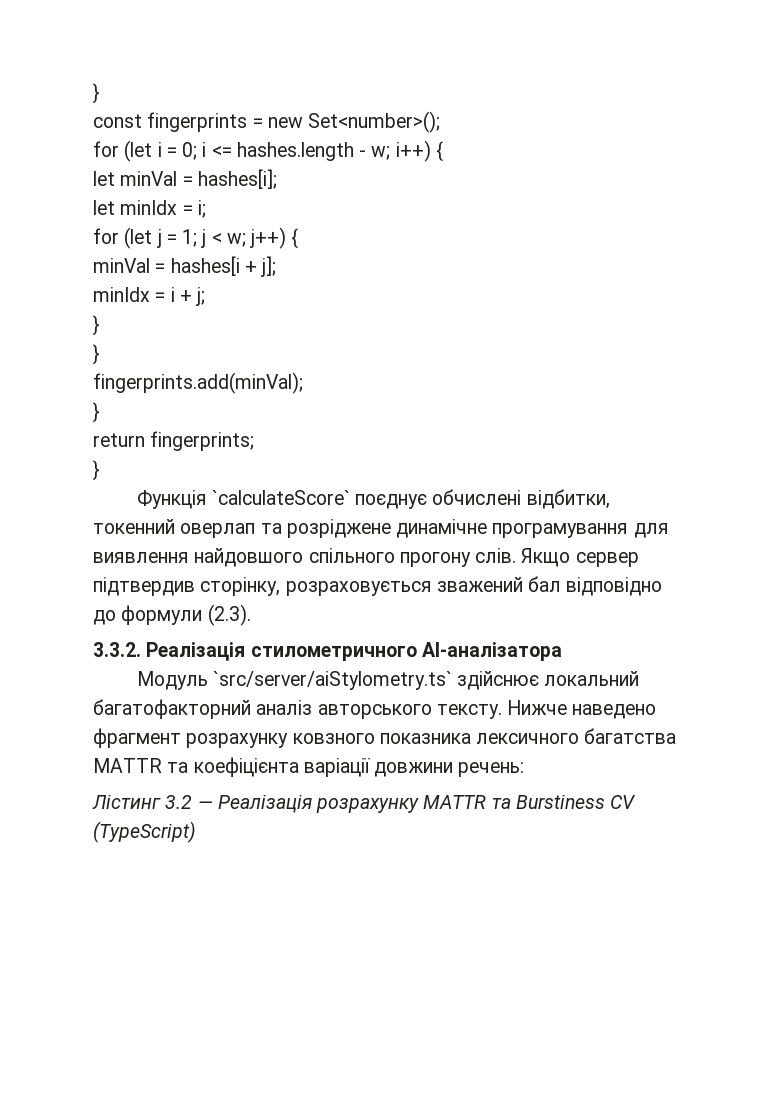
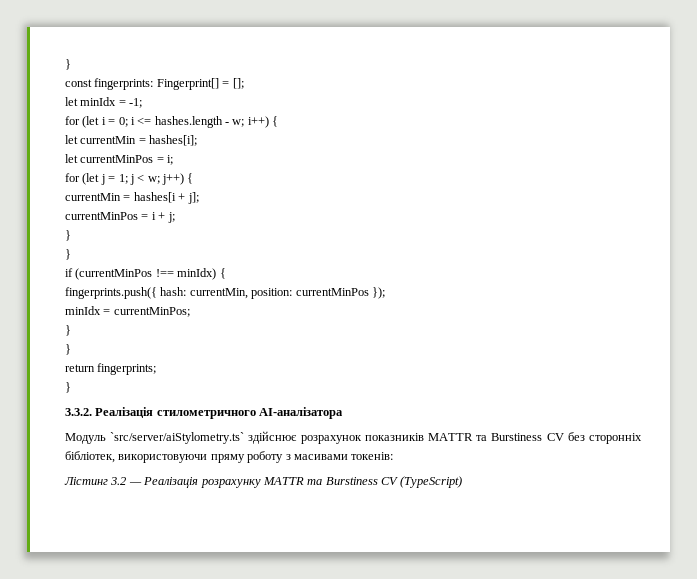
- const fingerprints = new Set<number>();
+ const fingerprints: Fingerprint[] = [];
+ let minIdx = -1;
- let minVal = hashes[i];
+ let currentMin = hashes[i];
- let minIdx = i;
+ let currentMinPos = i;
- minVal = hashes[i + j];
+ currentMin = hashes[i + j];
- minIdx = i + j;
+ currentMinPos = i + j;
- fingerprints.add(minVal);
+ if (currentMinPos !== minIdx) {
+ fingerprints.push({ hash: currentMin, position: currentMinPos });
+ minIdx = currentMinPos;
+ }
  }
  return fingerprints;
  }
- Функція `calculateScore` поєднує обчислені відбитки, токенний оверлап та розріджене динамічне програмування для виявлення найдовшого спільного прогону слів. Якщо сервер підтвердив сторінку, розраховується зважений бал відповідно до формули (2.3).
- Модуль `src/server/aiStylometry.ts` здійснює локальний багатофакторний аналіз авторського тексту. Нижче наведено фрагмент розрахунку ковзного показника лексичного багатства MATTR та коефіцієнта варіації довжини речень:
+ Модуль `src/server/aiStylometry.ts` здійснює розрахунок показників MATTR та Burstiness CV без сторонніх бібліотек, використовуючи пряму роботу з масивами токенів:

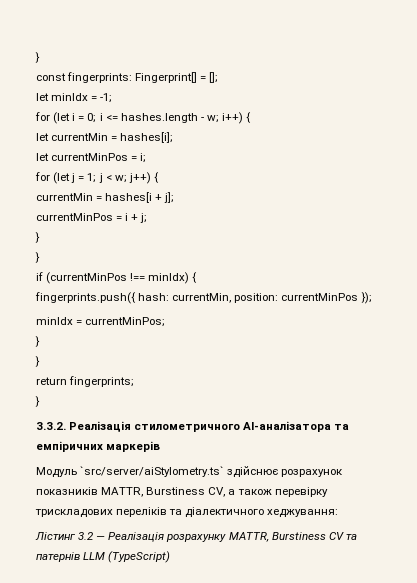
- 3.3.2. Реалізація стилометричного AI-аналізатора
+ 3.3.2. Реалізація стилометричного AI-аналізатора та емпіричних маркерів
- Модуль `src/server/aiStylometry.ts` здійснює розрахунок показників MATTR та Burstiness CV без сторонніх бібліотек, використовуючи пряму роботу з масивами токенів:
+ Модуль `src/server/aiStylometry.ts` здійснює розрахунок показників MATTR, Burstiness CV, а також перевірку трискладових переліків та діалектичного хеджування:
- Лістинг 3.2 — Реалізація розрахунку MATTR та Burstiness CV (TypeScript)
+ Лістинг 3.2 — Реалізація розрахунку MATTR, Burstiness CV та патернів LLM (TypeScript)

